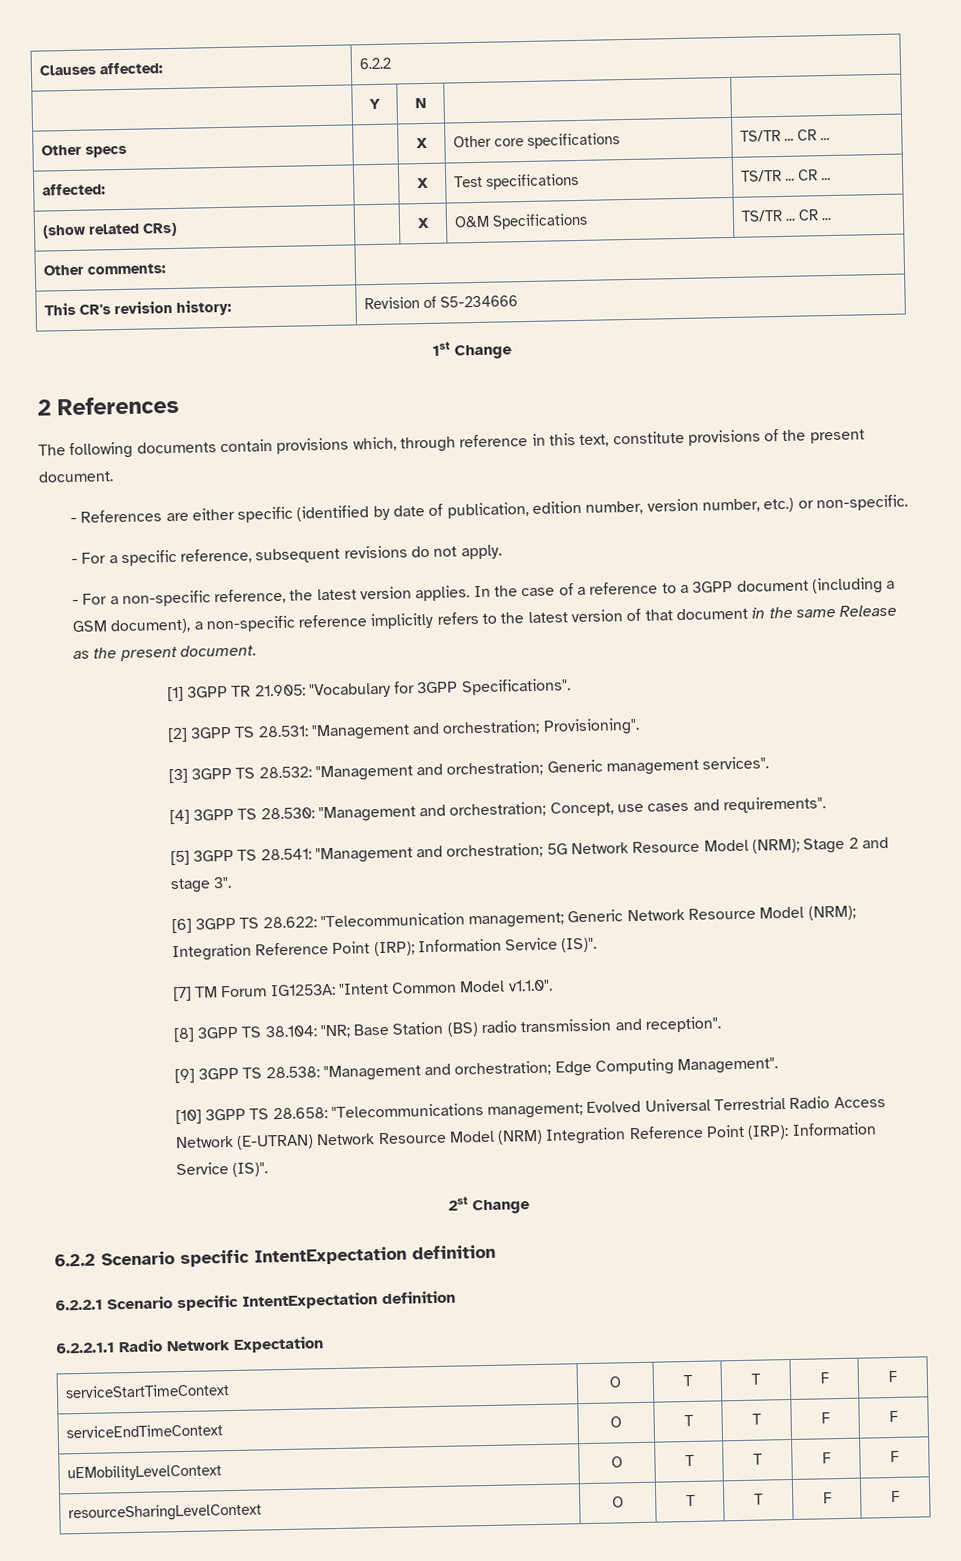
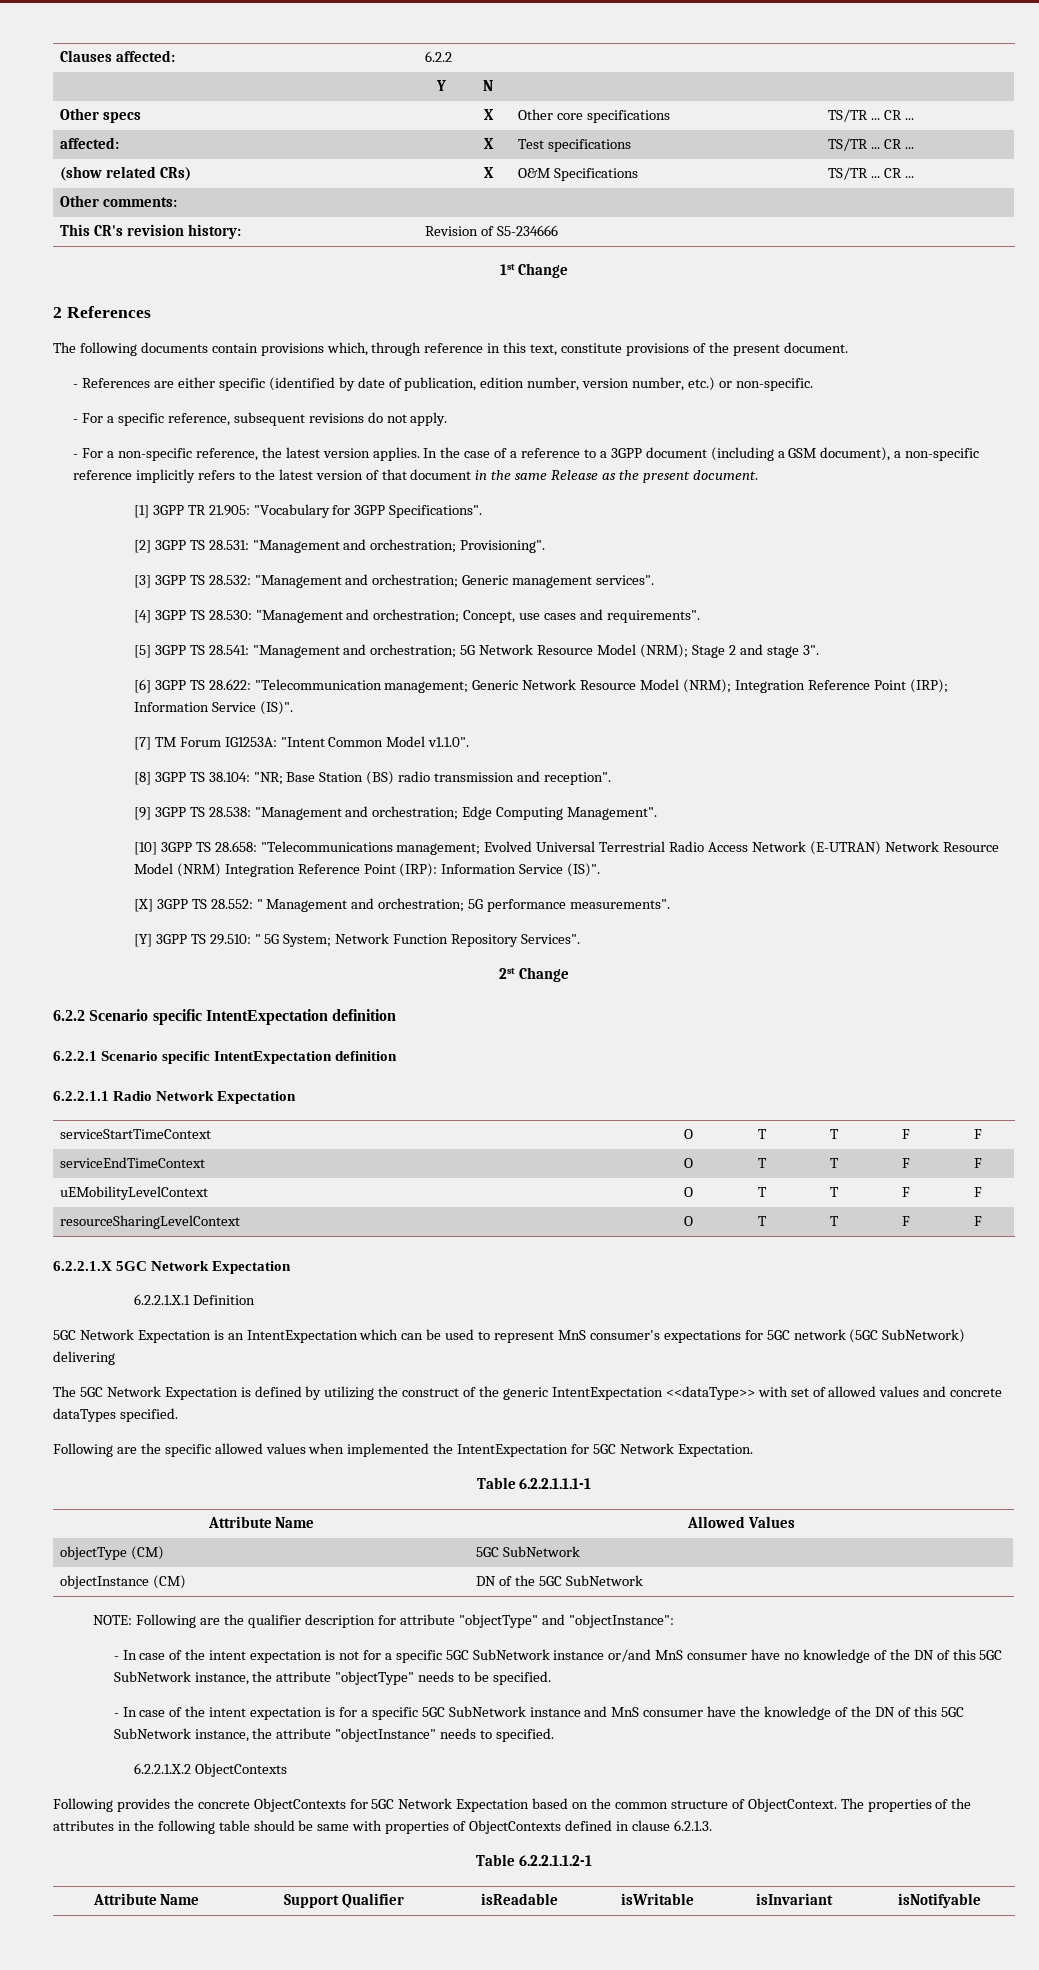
+ [X] 3GPP TS 28.552: " Management and orchestration; 5G performance measurements".
+ [Y] 3GPP TS 29.510: " 5G System; Network Function Repository Services".
+ 6.2.2.1.X 5GC Network Expectation
+ 6.2.2.1.X.1 Definition
+ 5GC Network Expectation is an IntentExpectation which can be used to represent MnS consumer's expectations for 5GC network (5GC SubNetwork) delivering
+ The 5GC Network Expectation is defined by utilizing the construct of the generic IntentExpectation <<dataType>> with set of allowed values and concrete dataTypes specified.
+ Following are the specific allowed values when implemented the IntentExpectation for 5GC Network Expectation.
+ Table 6.2.2.1.1.1-1
+ Attribute Name | Allowed Values
+ objectType (CM) | 5GC SubNetwork
+ objectInstance (CM) | DN of the 5GC SubNetwork
+ NOTE: Following are the qualifier description for attribute "objectType" and "objectInstance":
+ - In case of the intent expectation is not for a specific 5GC SubNetwork instance or/and MnS consumer have no knowledge of the DN of this 5GC SubNetwork instance, the attribute "objectType" needs to be specified.
+ - In case of the intent expectation is for a specific 5GC SubNetwork instance and MnS consumer have the knowledge of the DN of this 5GC SubNetwork instance, the attribute "objectInstance" needs to specified.
+ 6.2.2.1.X.2 ObjectContexts
+ Following provides the concrete ObjectContexts for 5GC Network Expectation based on the common structure of ObjectContext. The properties of the attributes in the following table should be same with properties of ObjectContexts defined in clause 6.2.1.3.
+ Table 6.2.2.1.1.2-1
+ Attribute Name | Support Qualifier | isReadable | isWritable | isInvariant | isNotifyable

